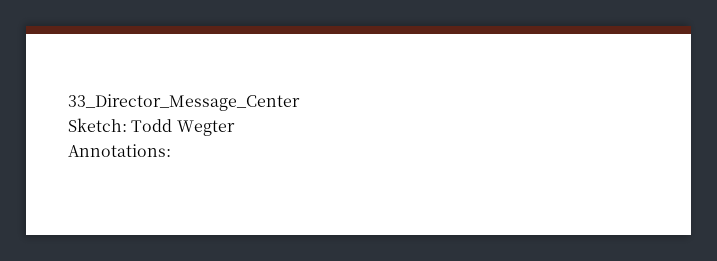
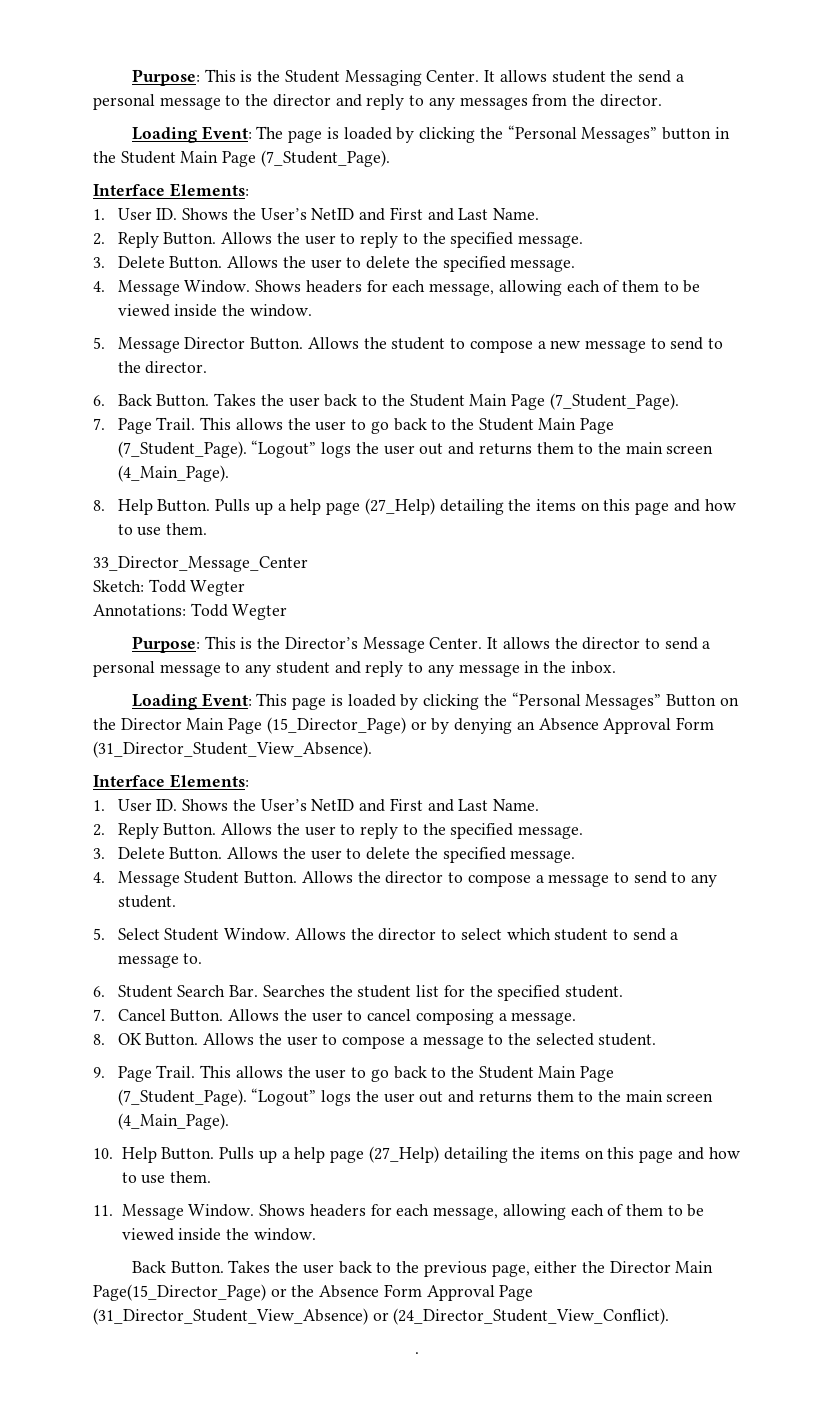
+ Purpose: This is the Student Messaging Center. It allows student the send a personal message to the director and reply to any messages from the director.
+ Loading Event: The page is loaded by clicking the “Personal Messages” button in the Student Main Page (7_Student_Page).
+ Interface Elements:
+ 1. User ID. Shows the User’s NetID and First and Last Name.
+ 2. Reply Button. Allows the user to reply to the specified message.
+ 3. Delete Button. Allows the user to delete the specified message.
+ 4. Message Window. Shows headers for each message, allowing each of them to be viewed inside the window.
+ 5. Message Director Button. Allows the student to compose a new message to send to the director.
+ 6. Back Button. Takes the user back to the Student Main Page (7_Student_Page).
+ 7. Page Trail. This allows the user to go back to the Student Main Page (7_Student_Page). “Logout” logs the user out and returns them to the main screen (4_Main_Page).
+ 8. Help Button. Pulls up a help page (27_Help) detailing the items on this page and how to use them.
- Annotations:
+ Annotations: Todd Wegter
+ Purpose: This is the Director’s Message Center. It allows the director to send a personal message to any student and reply to any message in the inbox.
+ Loading Event: This page is loaded by clicking the “Personal Messages” Button on the Director Main Page (15_Director_Page) or by denying an Absence Approval Form (31_Director_Student_View_Absence).
+ Interface Elements:
+ 1. User ID. Shows the User’s NetID and First and Last Name.
+ 2. Reply Button. Allows the user to reply to the specified message.
+ 3. Delete Button. Allows the user to delete the specified message.
+ 4. Message Student Button. Allows the director to compose a message to send to any student.
+ 5. Select Student Window. Allows the director to select which student to send a message to.
+ 6. Student Search Bar. Searches the student list for the specified student.
+ 7. Cancel Button. Allows the user to cancel composing a message.
+ 8. OK Button. Allows the user to compose a message to the selected student.
+ 9. Page Trail. This allows the user to go back to the Student Main Page (7_Student_Page). “Logout” logs the user out and returns them to the main screen (4_Main_Page).
+ 10. Help Button. Pulls up a help page (27_Help) detailing the items on this page and how to use them.
+ 11. Message Window. Shows headers for each message, allowing each of them to be viewed inside the window.
+ Back Button. Takes the user back to the previous page, either the Director Main Page(15_Director_Page) or the Absence Form Approval Page (31_Director_Student_View_Absence) or (24_Director_Student_View_Conflict).
+ .

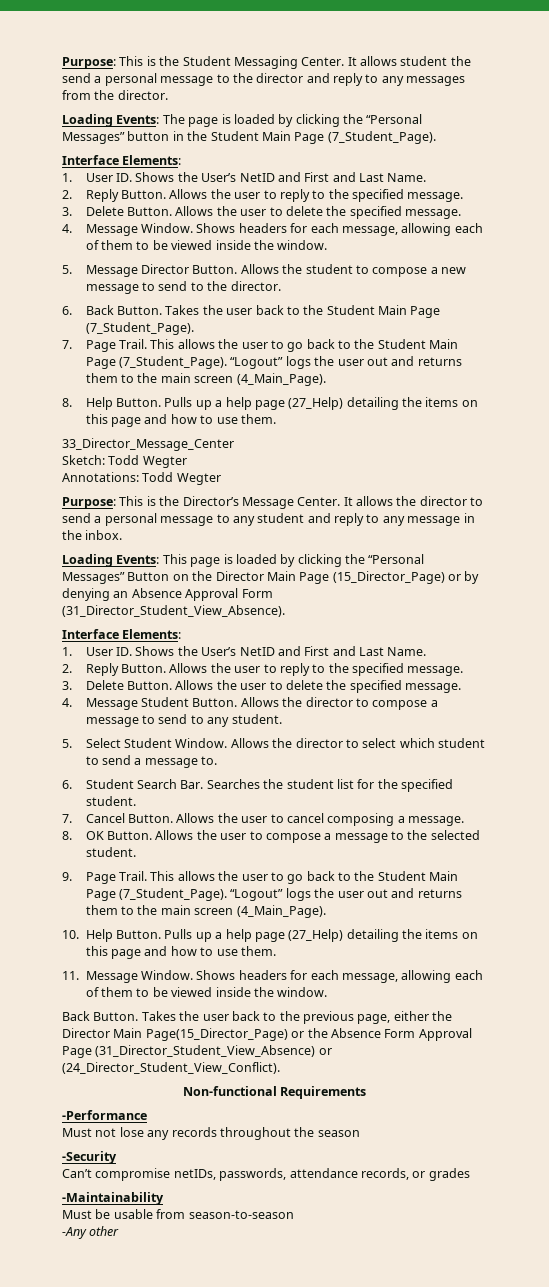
- Loading Event: The page is loaded by clicking the “Personal Messages” button in the Student Main Page (7_Student_Page).
+ Loading Events: The page is loaded by clicking the “Personal Messages” button in the Student Main Page (7_Student_Page).
- Loading Event: This page is loaded by clicking the “Personal Messages” Button on the Director Main Page (15_Director_Page) or by denying an Absence Approval Form (31_Director_Student_View_Absence).
+ Loading Events: This page is loaded by clicking the “Personal Messages” Button on the Director Main Page (15_Director_Page) or by denying an Absence Approval Form (31_Director_Student_View_Absence).
- .
+ Non-functional Requirements
+ -Performance
+ Must not lose any records throughout the season
+ -Security
+ Can’t compromise netIDs, passwords, attendance records, or grades
+ -Maintainability
+ Must be usable from season-to-season
+ -Any other

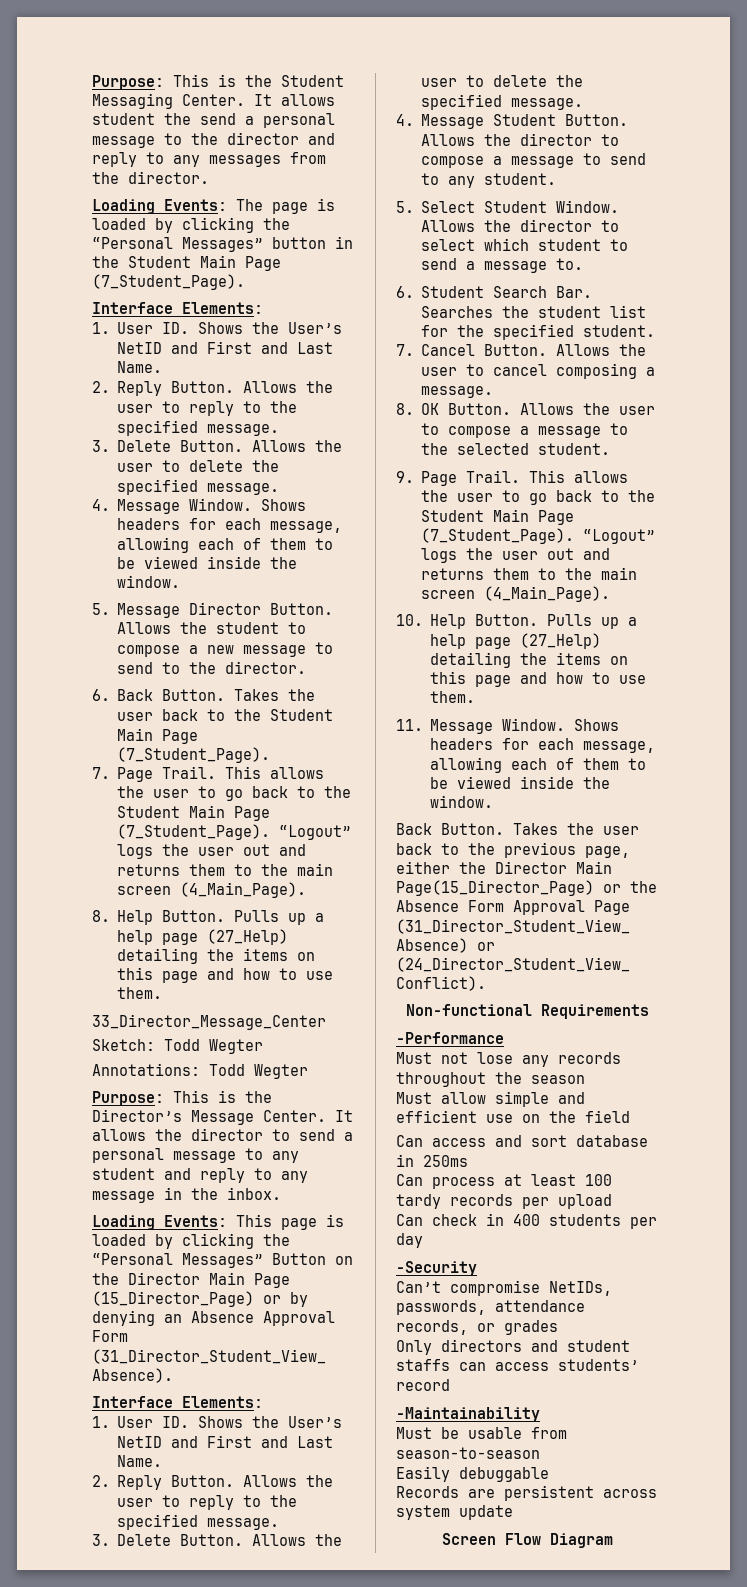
+ Must allow simple and efficient use on the field
+ Can access and sort database in 250ms
+ Can process at least 100 tardy records per upload
+ Can check in 400 students per day
- Can’t compromise netIDs, passwords, attendance records, or grades
+ Can’t compromise NetIDs, passwords, attendance records, or grades
+ Only directors and student staffs can access students’ record
- -Any other
+ Easily debuggable
+ Records are persistent across system update
+ Screen Flow Diagram

